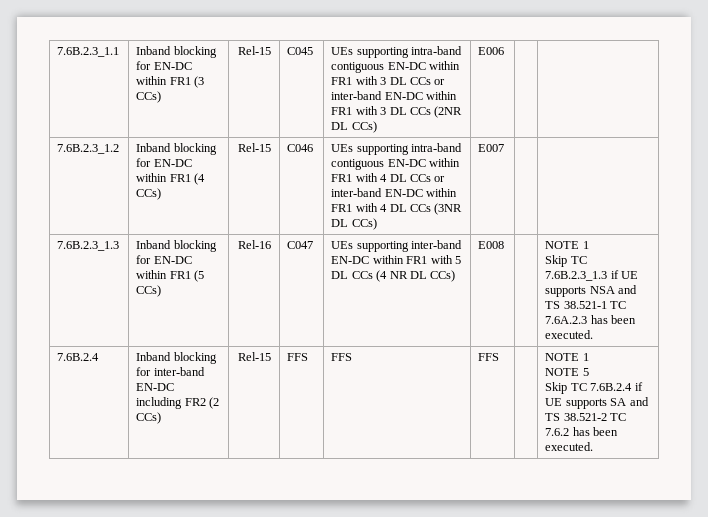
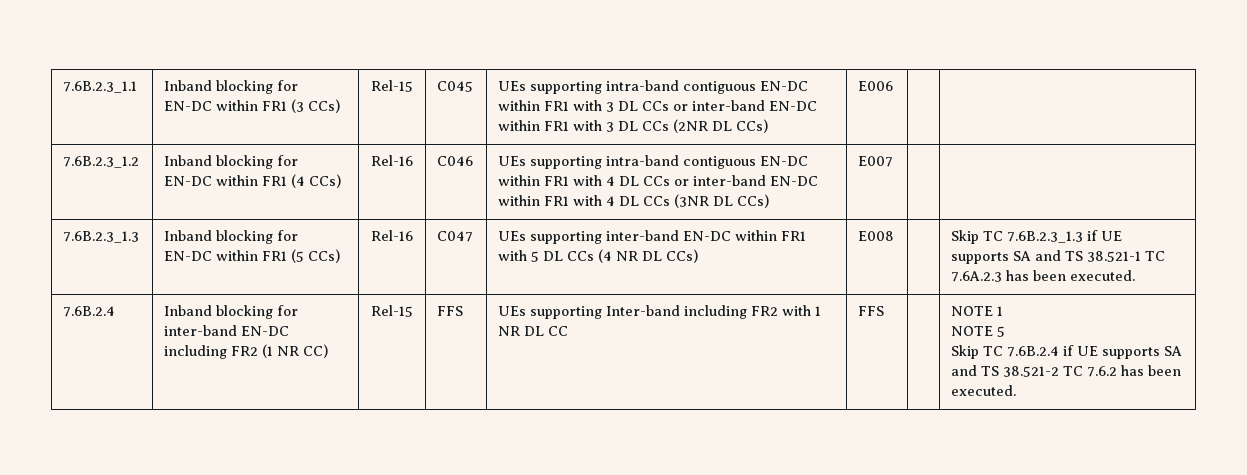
- 7.6B.2.3_1.2 | Inband blocking for EN-DC within FR1 (4 CCs) | Rel-15 | C046 | UEs supporting intra-band contiguous EN-DC within FR1 with 4 DL CCs or inter-band EN-DC within FR1 with 4 DL CCs (3NR DL CCs) | E007 | |
+ 7.6B.2.3_1.2 | Inband blocking for EN-DC within FR1 (4 CCs) | Rel-16 | C046 | UEs supporting intra-band contiguous EN-DC within FR1 with 4 DL CCs or inter-band EN-DC within FR1 with 4 DL CCs (3NR DL CCs) | E007 | |
- E008 | | NOTE 1
+ E008
- Skip TC 7.6B.2.3_1.3 if UE supports NSA and TS 38.521-1 TC 7.6A.2.3 has been executed.
+ Skip TC 7.6B.2.3_1.3 if UE supports SA and TS 38.521-1 TC 7.6A.2.3 has been executed.
- Inband blocking for inter-band EN-DC including FR2 (2 CCs)
+ Inband blocking for inter-band EN-DC including FR2 (1 NR CC)
- Rel-15 | FFS | FFS
+ Rel-15 | FFS | UEs supporting Inter-band including FR2 with 1 NR DL CC

